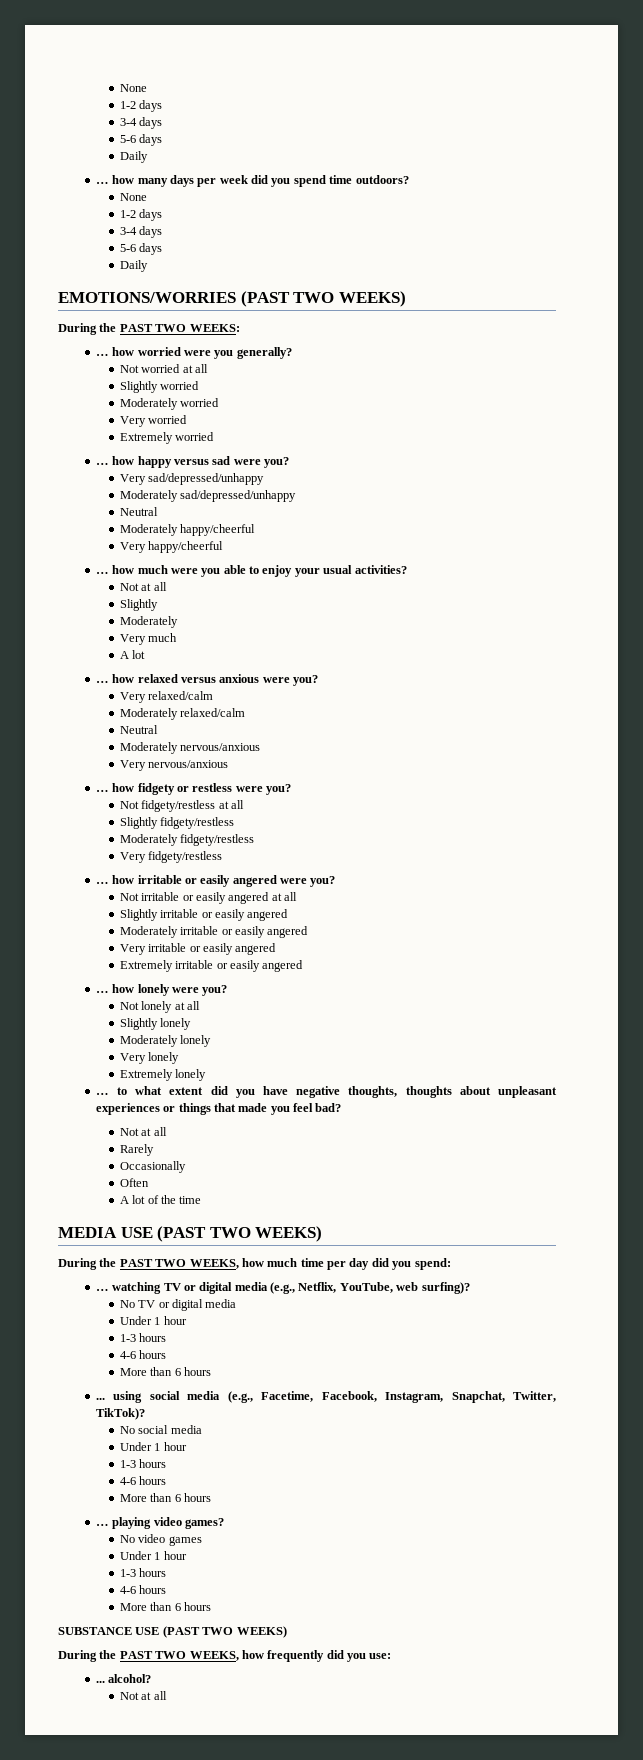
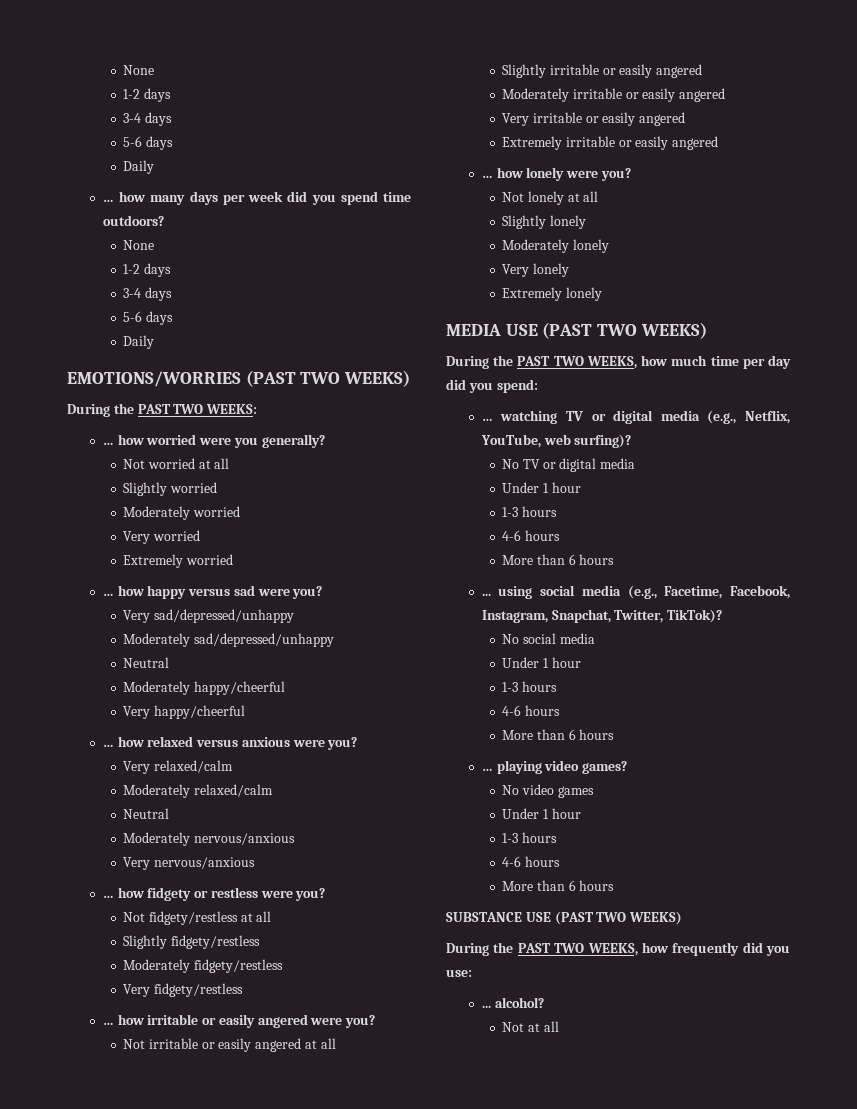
- … how much were you able to enjoy your usual activities?
- Not at all
- Slightly
- Moderately
- Very much
- A lot
- … to what extent did you have negative thoughts, thoughts about unpleasant experiences or things that made you feel bad?
- Not at all
- Rarely
- Occasionally
- Often
- A lot of the time

